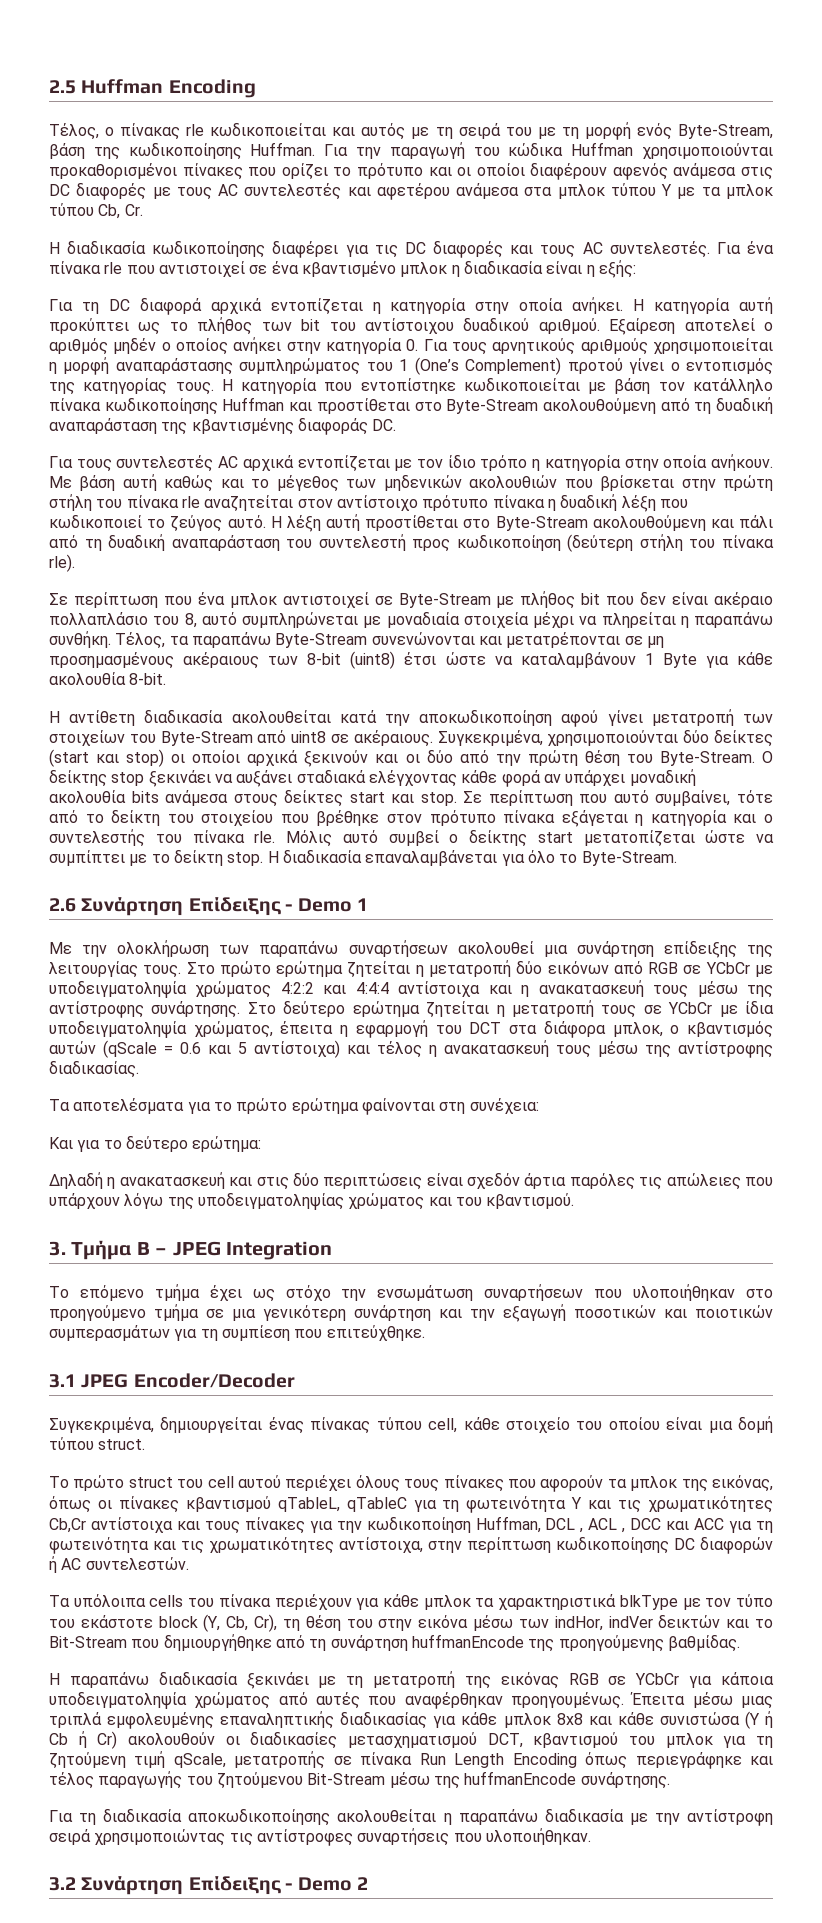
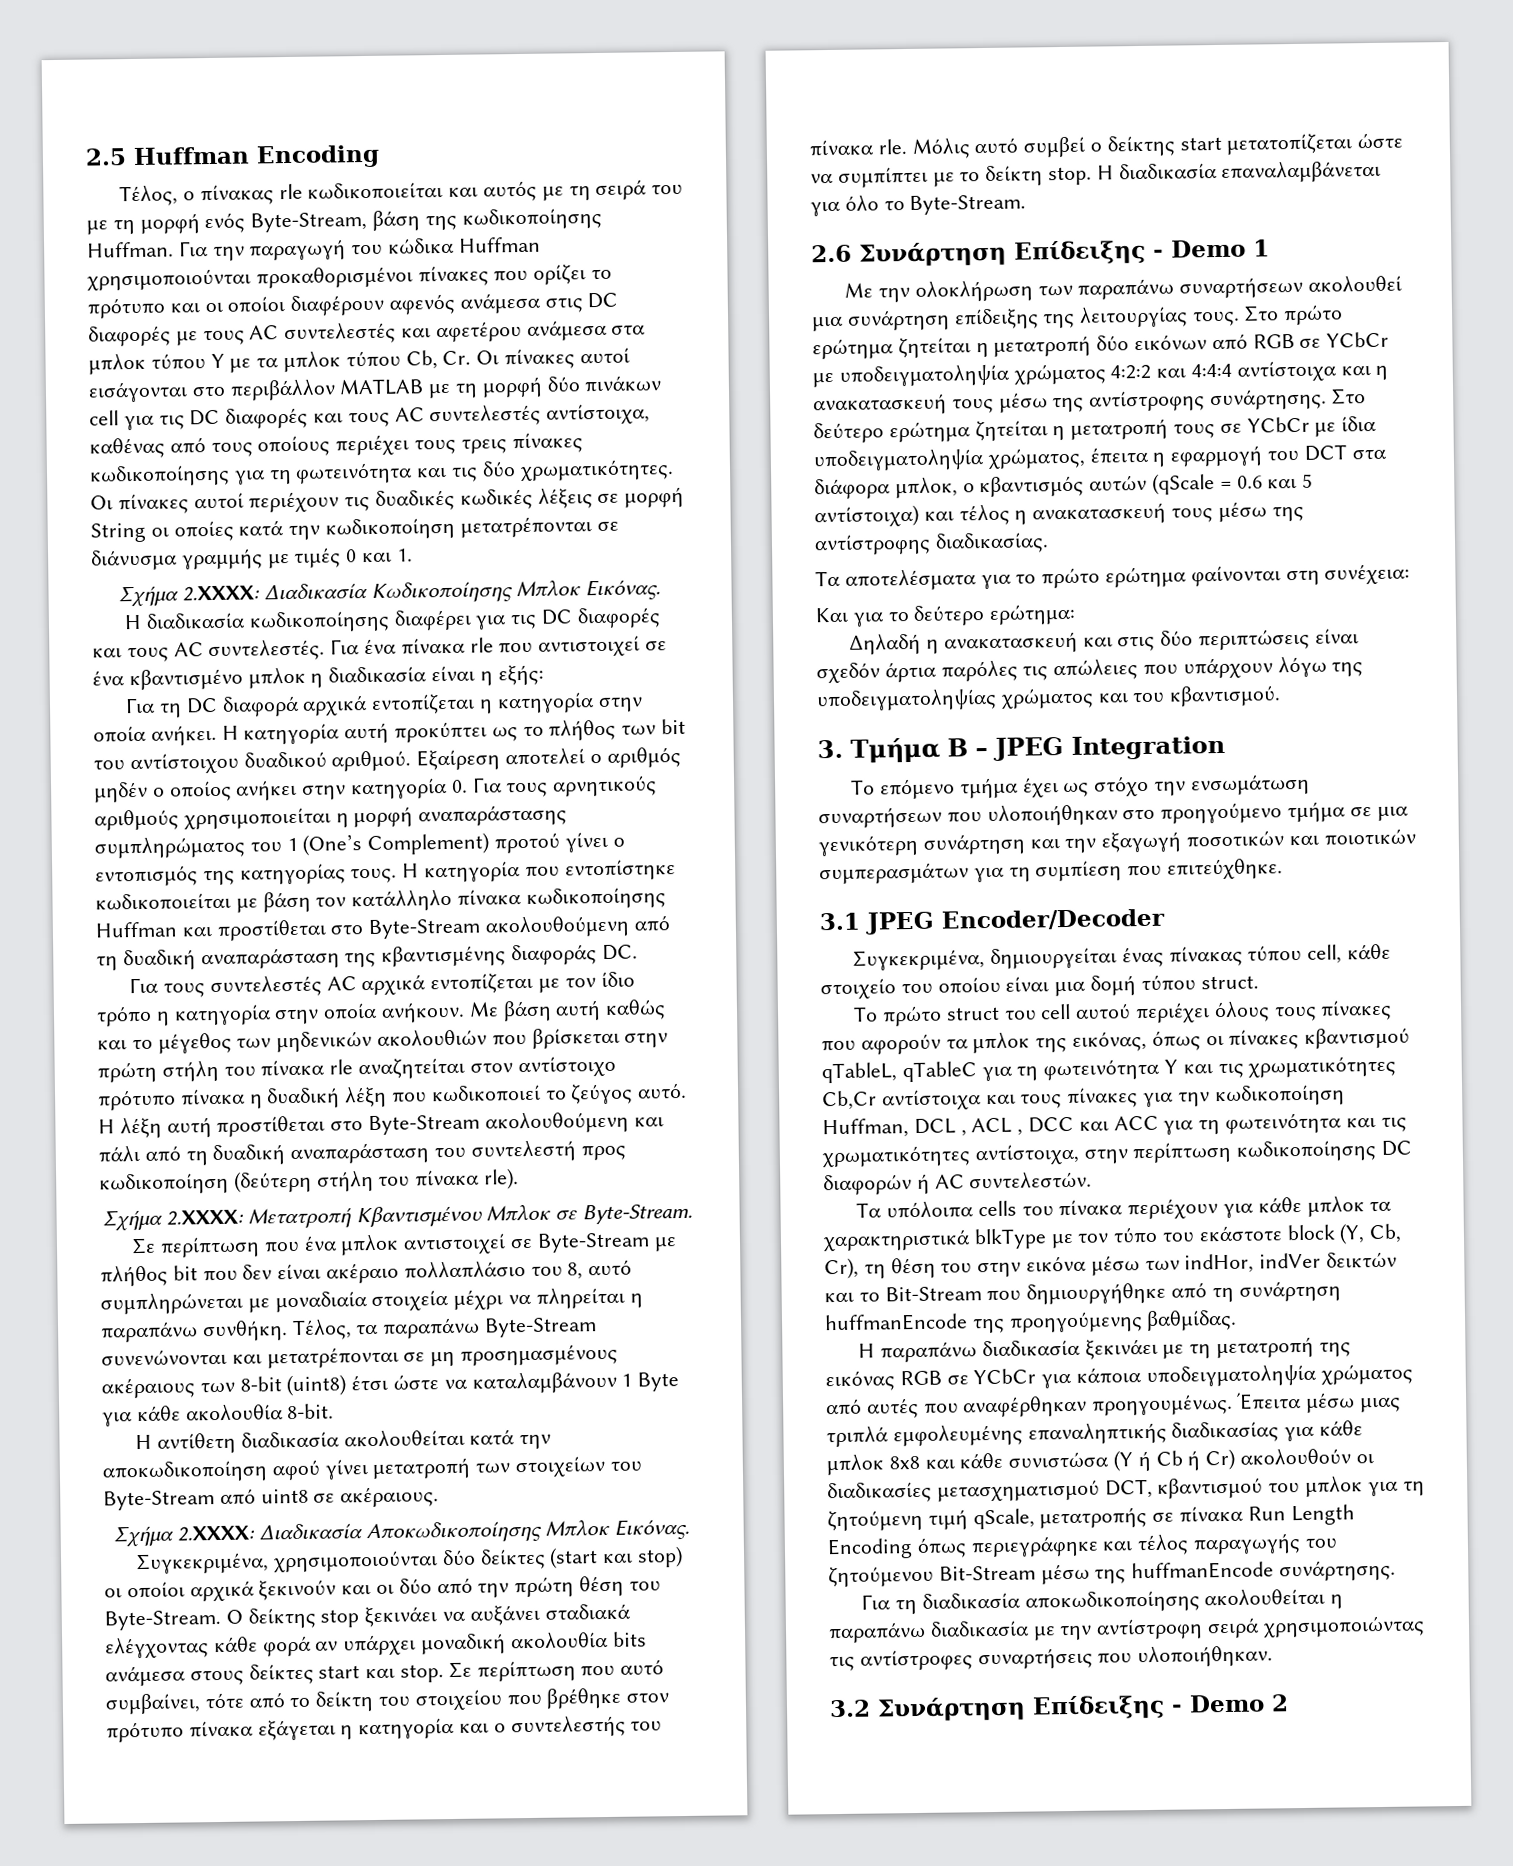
- Για την παραγωγή του κώδικα Huffman χρησιμοποιούνται προκαθορισμένοι πίνακες που ορίζει το πρότυπο και οι οποίοι διαφέρουν αφενός ανάμεσα στις DC διαφορές με τους AC συντελεστές και αφετέρου ανάμεσα στα μπλοκ τύπου Y με τα μπλοκ τύπου Cb, Cr.
+ Για την παραγωγή του κώδικα Huffman χρησιμοποιούνται προκαθορισμένοι πίνακες που ορίζει το πρότυπο και οι οποίοι διαφέρουν αφενός ανάμεσα στις DC διαφορές με τους AC συντελεστές και αφετέρου ανάμεσα στα μπλοκ τύπου Y με τα μπλοκ τύπου Cb, Cr. Οι πίνακες αυτοί εισάγονται στο περιβάλλον MATLAB με τη μορφή δύο πινάκων cell για τις DC διαφορές και τους AC συντελεστές αντίστοιχα, καθένας από τους οποίους περιέχει τους τρεις πίνακες κωδικοποίησης για τη φωτεινότητα και τις δύο χρωματικότητες. Οι πίνακες αυτοί περιέχουν τις δυαδικές κωδικές λέξεις σε μορφή String οι οποίες κατά την κωδικοποίηση μετατρέπονται σε διάνυσμα γραμμής με τιμές 0 και 1.
+ Σχήμα 2.ΧΧΧΧ: Διαδικασία Κωδικοποίησης Μπλοκ Εικόνας.
+ Σχήμα 2.ΧΧΧΧ: Μετατροπή Κβαντισμένου Μπλοκ σε Byte-Stream.
- Η αντίθετη διαδικασία ακολουθείται κατά την αποκωδικοποίηση αφού γίνει μετατροπή των στοιχείων του Byte-Stream από uint8 σε ακέραιους. Συγκεκριμένα, χρησιμοποιούνται δύο δείκτες (start και stop) οι οποίοι αρχικά ξεκινούν και οι δύο από την πρώτη θέση του Byte-Stream.
+ Η αντίθετη διαδικασία ακολουθείται κατά την αποκωδικοποίηση αφού γίνει μετατροπή των στοιχείων του Byte-Stream από uint8 σε ακέραιους.
+ Σχήμα 2.ΧΧΧΧ: Διαδικασία Αποκωδικοποίησης Μπλοκ Εικόνας.
+ Συγκεκριμένα, χρησιμοποιούνται δύο δείκτες (start και stop) οι οποίοι αρχικά ξεκινούν και οι δύο από την πρώτη θέση του Byte-Stream.

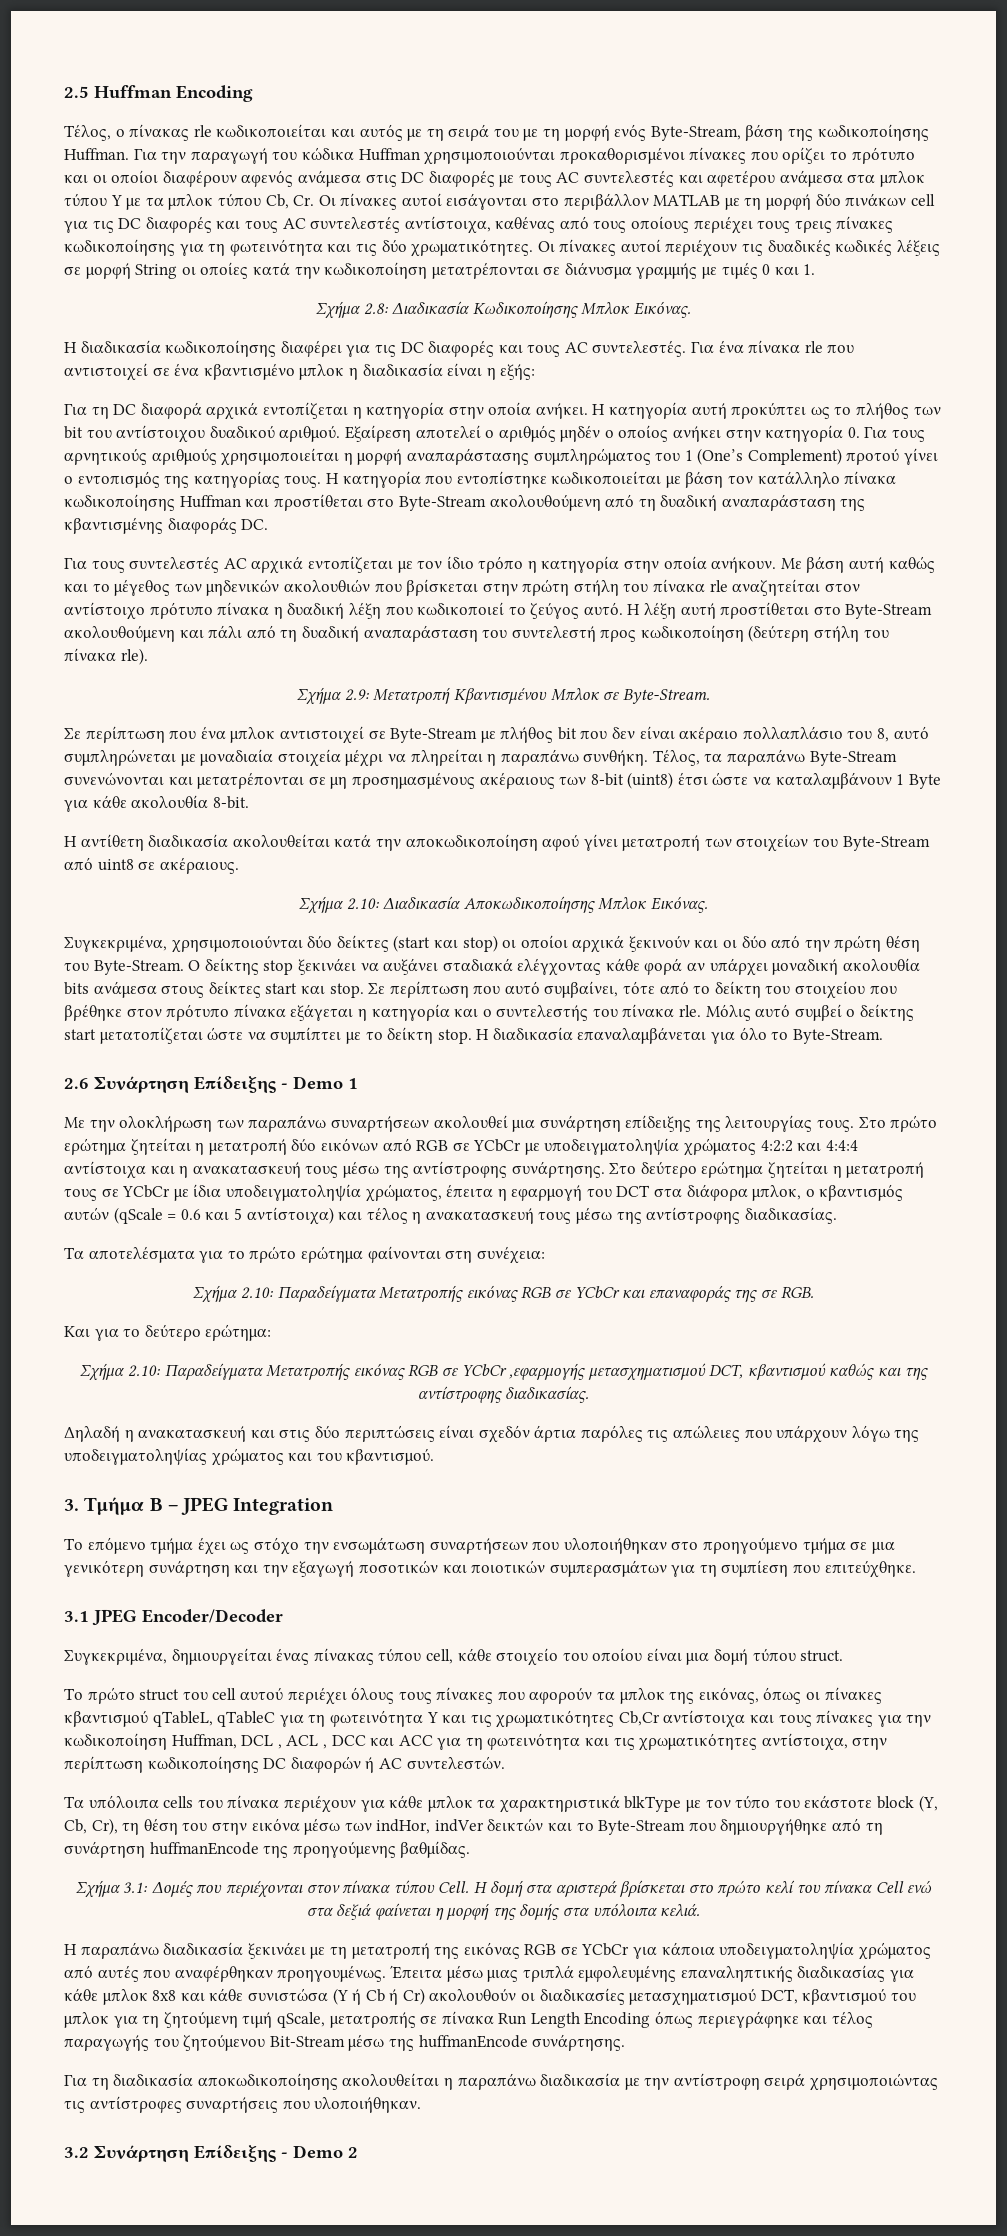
- Σχήμα 2.ΧΧΧΧ: Διαδικασία Κωδικοποίησης Μπλοκ Εικόνας.
+ Σχήμα 2.8: Διαδικασία Κωδικοποίησης Μπλοκ Εικόνας.
- Σχήμα 2.ΧΧΧΧ: Μετατροπή Κβαντισμένου Μπλοκ σε Byte-Stream.
+ Σχήμα 2.9: Μετατροπή Κβαντισμένου Μπλοκ σε Byte-Stream.
- Σχήμα 2.ΧΧΧΧ: Διαδικασία Αποκωδικοποίησης Μπλοκ Εικόνας.
+ Σχήμα 2.10: Διαδικασία Αποκωδικοποίησης Μπλοκ Εικόνας.
+ Σχήμα 2.10: Παραδείγματα Μετατροπής εικόνας RGB σε YCbCr και επαναφοράς της σε RGB.
+ Σχήμα 2.10: Παραδείγματα Μετατροπής εικόνας RGB σε YCbCr ,εφαρμογής μετασχηματισμού DCT, κβαντισμού καθώς και της αντίστροφης διαδικασίας.
- Τα υπόλοιπα cells του πίνακα περιέχουν για κάθε μπλοκ τα χαρακτηριστικά blkType με τον τύπο του εκάστοτε block (Y, Cb, Cr), τη θέση του στην εικόνα μέσω των indHor, indVer δεικτών και το Bit-Stream που δημιουργήθηκε από τη συνάρτηση huffmanEncode της προηγούμενης βαθμίδας.
+ Τα υπόλοιπα cells του πίνακα περιέχουν για κάθε μπλοκ τα χαρακτηριστικά blkType με τον τύπο του εκάστοτε block (Y, Cb, Cr), τη θέση του στην εικόνα μέσω των indHor, indVer δεικτών και το Byte-Stream που δημιουργήθηκε από τη συνάρτηση huffmanEncode της προηγούμενης βαθμίδας.
+ Σχήμα 3.1: Δομές που περιέχονται στον πίνακα τύπου Cell. Η δομή στα αριστερά βρίσκεται στο πρώτο κελί του πίνακα Cell ενώ στα δεξιά φαίνεται η μορφή της δομής στα υπόλοιπα κελιά.

